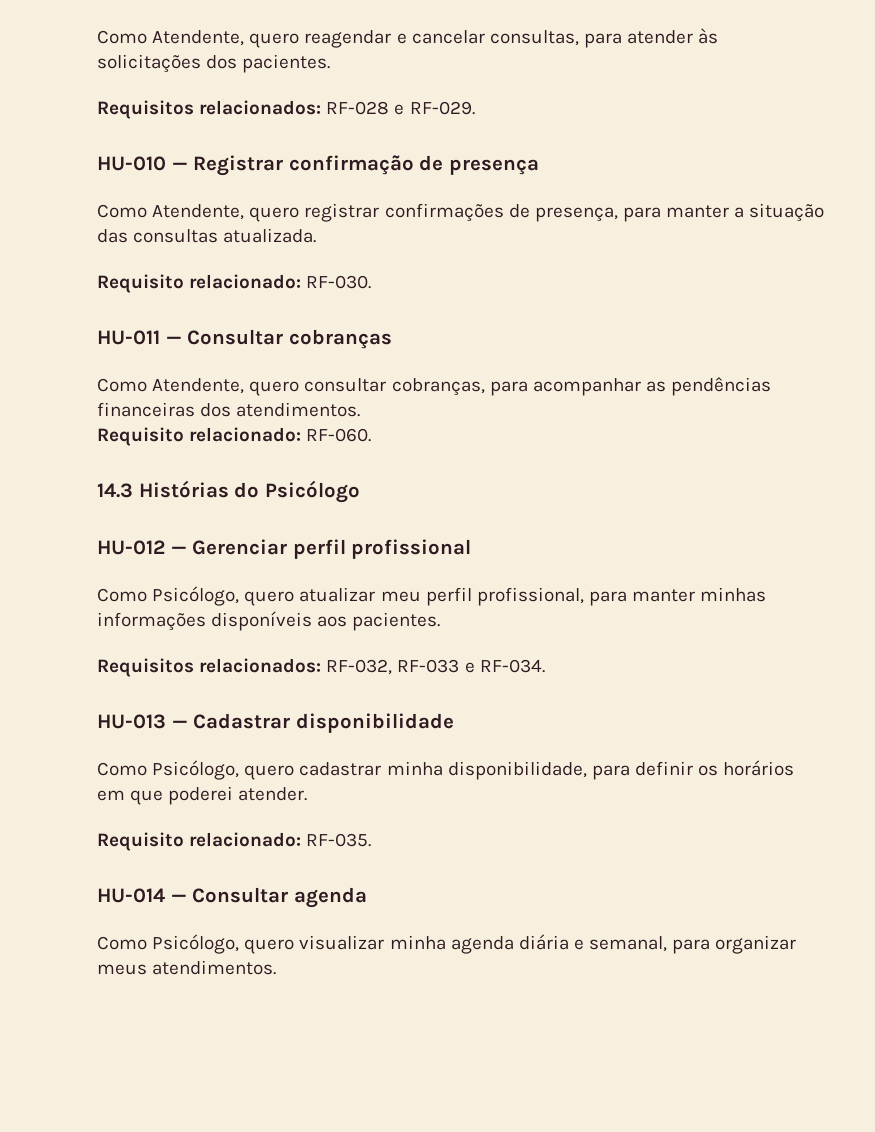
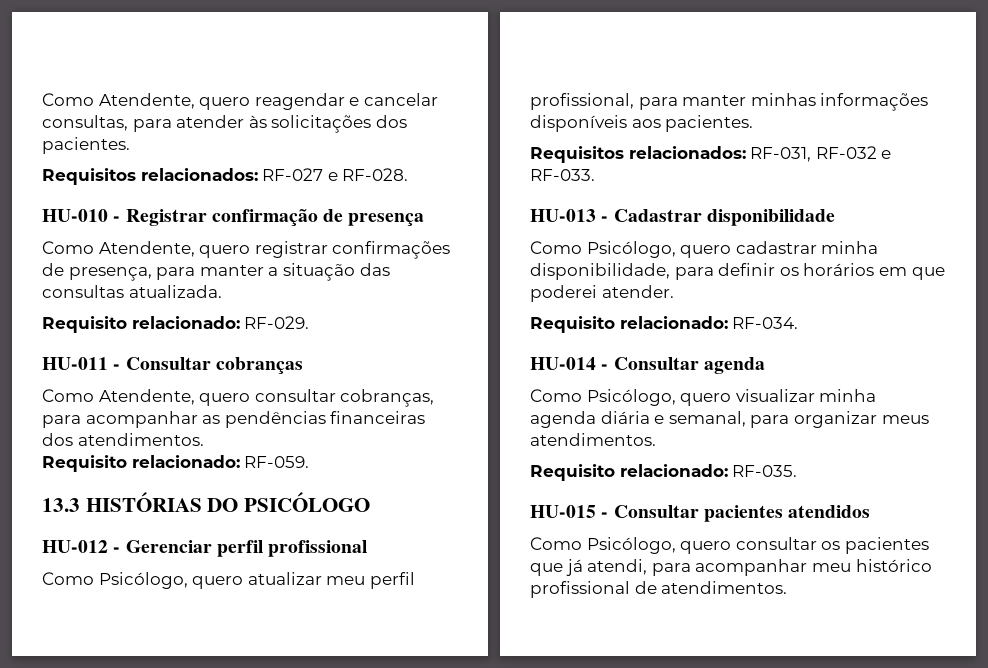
- Requisitos relacionados: RF-028 e RF-029.
+ Requisitos relacionados: RF-027 e RF-028.
- HU-010 — Registrar confirmação de presença
+ HU-010 - Registrar confirmação de presença
- Requisito relacionado: RF-030.
+ Requisito relacionado: RF-029.
- HU-011 — Consultar cobranças
+ HU-011 - Consultar cobranças
- Requisito relacionado: RF-060.
- 14.3 Histórias do Psicólogo
+ Requisito relacionado: RF-059.
+ 13.3 HISTÓRIAS DO PSICÓLOGO
- HU-012 — Gerenciar perfil profissional
+ HU-012 - Gerenciar perfil profissional
- Requisitos relacionados: RF-032, RF-033 e RF-034.
+ Requisitos relacionados: RF-031, RF-032 e RF-033.
- HU-013 — Cadastrar disponibilidade
+ HU-013 - Cadastrar disponibilidade
- Requisito relacionado: RF-035.
+ Requisito relacionado: RF-034.
- HU-014 — Consultar agenda
+ HU-014 - Consultar agenda
+ Requisito relacionado: RF-035.
+ HU-015 - Consultar pacientes atendidos
+ Como Psicólogo, quero consultar os pacientes que já atendi, para acompanhar meu histórico profissional de atendimentos.

